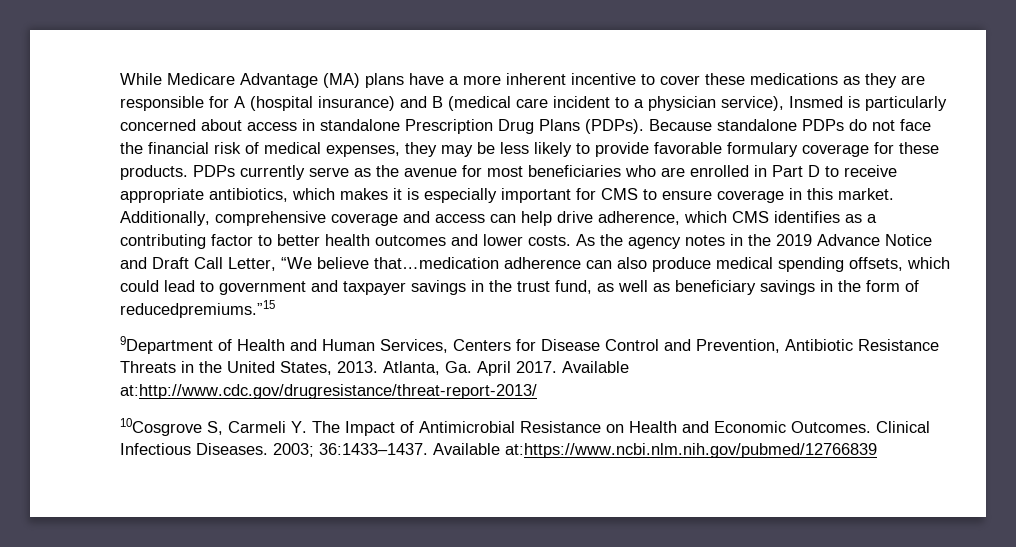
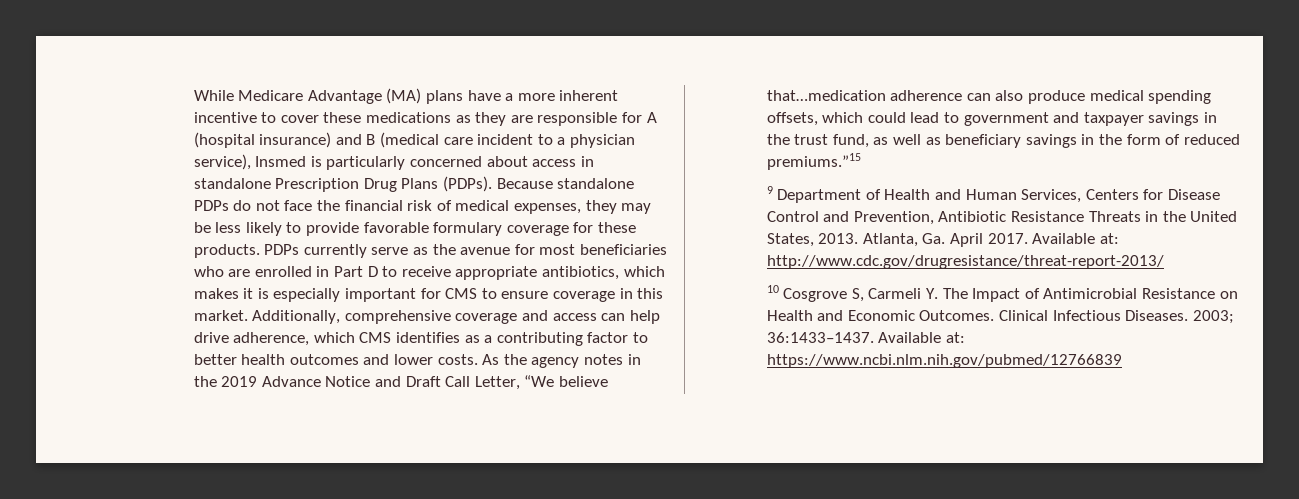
- As the agency notes in the 2019 Advance Notice and Draft Call Letter, “We believe that…medication adherence can also produce medical spending offsets, which could lead to government and taxpayer savings in the trust fund, as well as beneficiary savings in the form of reducedpremiums.”15
- 9Department of Health and Human Services, Centers for Disease Control and Prevention, Antibiotic Resistance Threats in the United States, 2013.
+ As the agency notes in the 2019 Advance Notice and Draft Call Letter, “We believe that…medication adherence can also produce medical spending offsets, which could lead to government and taxpayer savings in the trust fund, as well as beneficiary savings in the form of reduced premiums.”15
+ 9 Department of Health and Human Services, Centers for Disease Control and Prevention, Antibiotic Resistance Threats in the United States, 2013.
- Available at:http://www.cdc.gov/drugresistance/threat-report-2013/
- 10Cosgrove S, Carmeli Y. The Impact of Antimicrobial Resistance on Health and Economic Outcomes.
+ Available at: http://www.cdc.gov/drugresistance/threat-report-2013/
+ 10 Cosgrove S, Carmeli Y. The Impact of Antimicrobial Resistance on Health and Economic Outcomes.
- Available at:https://www.ncbi.nlm.nih.gov/pubmed/12766839
+ Available at: https://www.ncbi.nlm.nih.gov/pubmed/12766839

